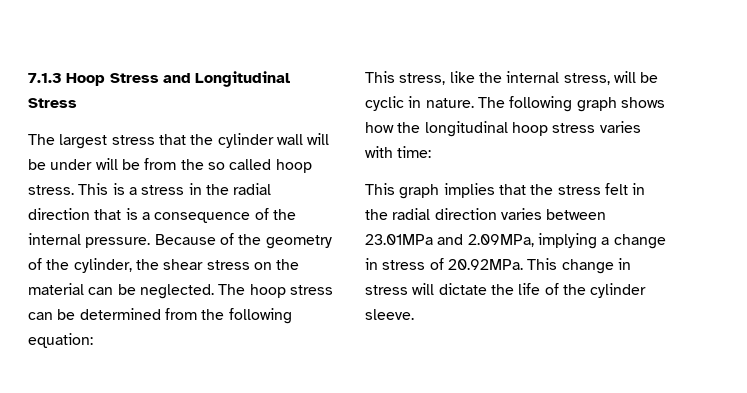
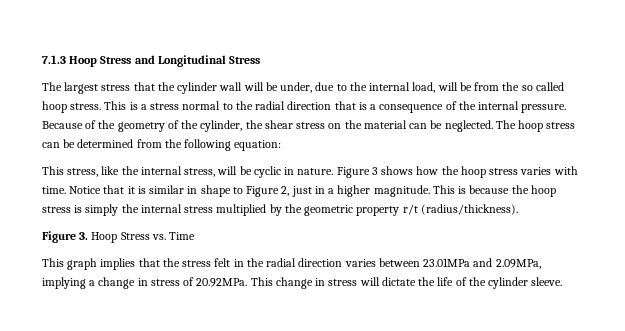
- The largest stress that the cylinder wall will be under will be from the so called hoop stress.
+ The largest stress that the cylinder wall will be under, due to the internal load, will be from the so called hoop stress.
- This is a stress in the radial direction that is a consequence of the internal pressure.
+ This is a stress normal to the radial direction that is a consequence of the internal pressure.
- The following graph shows how the longitudinal hoop stress varies with time:
+ Figure 3 shows how the hoop stress varies with time. Notice that it is similar in shape to Figure 2, just in a higher magnitude. This is because the hoop stress is simply the internal stress multiplied by the geometric property r/t (radius/thickness).
+ Figure 3. Hoop Stress vs. Time

